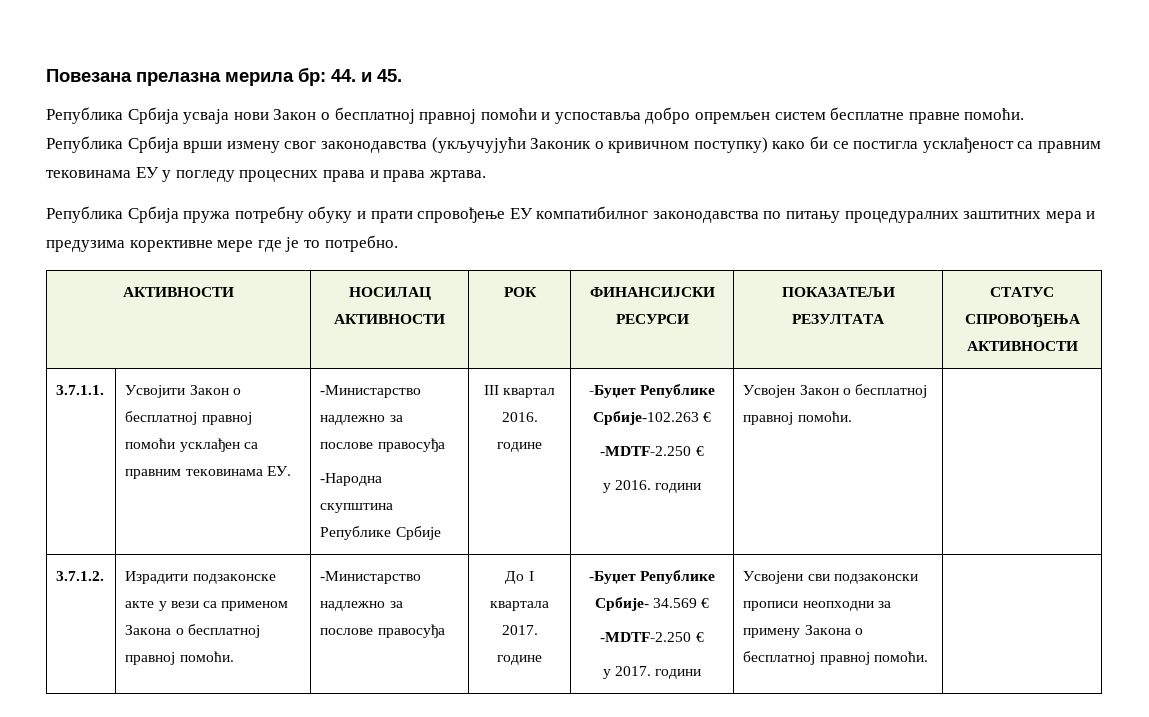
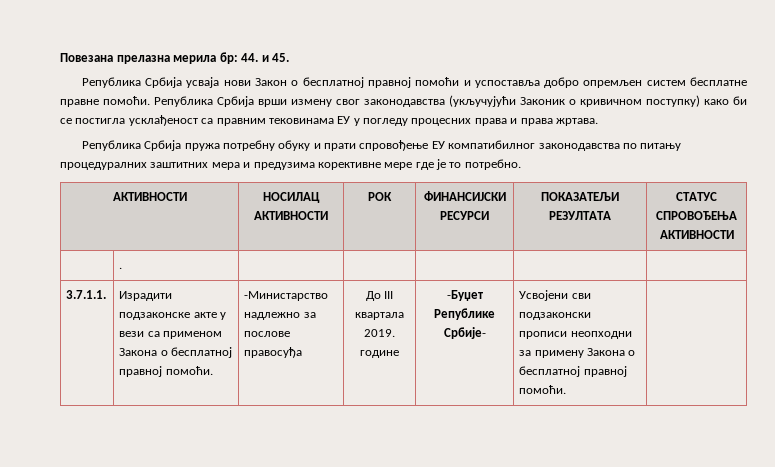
- 3.7.1.1. | Усвојити Закон о бесплатној правној помоћи усклађен са правним тековинама ЕУ. | -Министарство надлежно за послове правосуђа
- -Народна скупштина Републике Србије | III квартал 2016. године | -Буџет Републике Србије-102.263 €
- -MDTF-2.250 €
- у 2016. години | Усвојен Закон о бесплатној правној помоћи. |
- 3.7.1.2. | Израдити подзаконске акте у вези са применом Закона о бесплатној правној помоћи. | -Министарство надлежно за послове правосуђа | До I квартала 2017. године | -Буџет Републике Србије- 34.569 €
- -MDTF-2.250 €
- у 2017. години | Усвојени сви подзаконски прописи неопходни за примену Закона о бесплатној правној помоћи.
+ | . | | | | |
+ 3.7.1.1. | Израдити подзаконске акте у вези са применом Закона о бесплатној правној помоћи. | -Министарство надлежно за послове правосуђа | До III квартала 2019. године | -Буџет Републике Србије- | Усвојени сви подзаконски прописи неопходни за примену Закона о бесплатној правној помоћи. |

